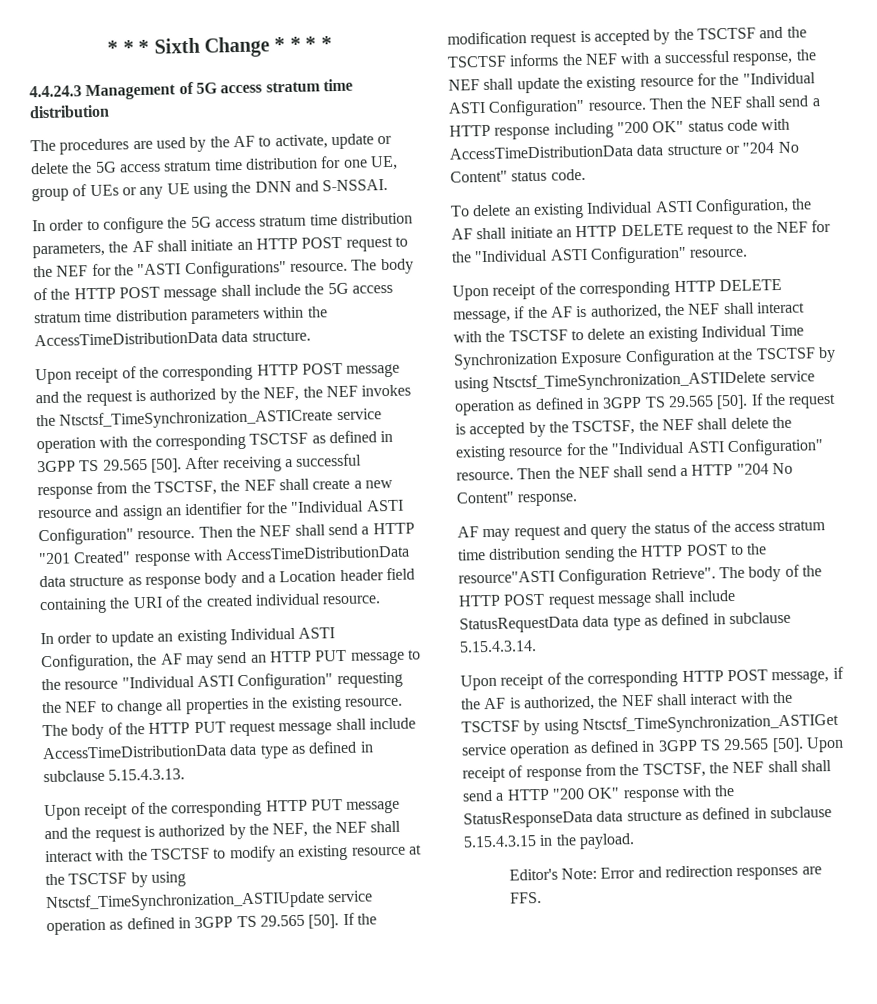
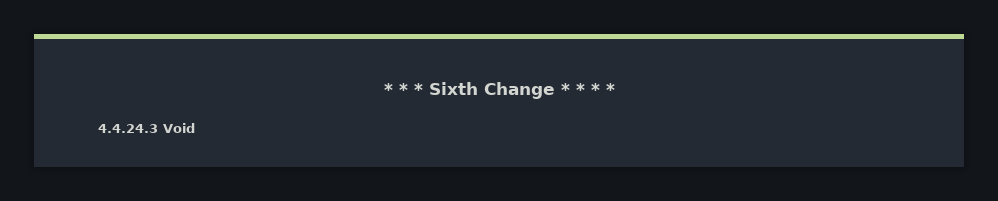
- 4.4.24.3 Management of 5G access stratum time distribution
- The procedures are used by the AF to activate, update or delete the 5G access stratum time distribution for one UE, group of UEs or any UE using the DNN and S-NSSAI.
- In order to configure the 5G access stratum time distribution parameters, the AF shall initiate an HTTP POST request to the NEF for the "ASTI Configurations" resource. The body of the HTTP POST message shall include the 5G access stratum time distribution parameters within the AccessTimeDistributionData data structure.
- Upon receipt of the corresponding HTTP POST message and the request is authorized by the NEF, the NEF invokes the Ntsctsf_TimeSynchronization_ASTICreate service operation with the corresponding TSCTSF as defined in 3GPP TS 29.565 [50]. After receiving a successful response from the TSCTSF, the NEF shall create a new resource and assign an identifier for the "Individual ASTI Configuration" resource. Then the NEF shall send a HTTP "201 Created" response with AccessTimeDistributionData data structure as response body and a Location header field containing the URI of the created individual resource.
- In order to update an existing Individual ASTI Configuration, the AF may send an HTTP PUT message to the resource "Individual ASTI Configuration" requesting the NEF to change all properties in the existing resource. The body of the HTTP PUT request message shall include AccessTimeDistributionData data type as defined in subclause 5.15.4.3.13.
- Upon receipt of the corresponding HTTP PUT message and the request is authorized by the NEF, the NEF shall interact with the TSCTSF to modify an existing resource at the TSCTSF by using Ntsctsf_TimeSynchronization_ASTIUpdate service operation as defined in 3GPP TS 29.565 [50]. If the modification request is accepted by the TSCTSF and the TSCTSF informs the NEF with a successful response, the NEF shall update the existing resource for the "Individual ASTI Configuration" resource. Then the NEF shall send a HTTP response including "200 OK" status code with AccessTimeDistributionData data structure or "204 No Content" status code.
- To delete an existing Individual ASTI Configuration, the AF shall initiate an HTTP DELETE request to the NEF for the "Individual ASTI Configuration" resource.
- Upon receipt of the corresponding HTTP DELETE message, if the AF is authorized, the NEF shall interact with the TSCTSF to delete an existing Individual Time Synchronization Exposure Configuration at the TSCTSF by using Ntsctsf_TimeSynchronization_ASTIDelete service operation as defined in 3GPP TS 29.565 [50]. If the request is accepted by the TSCTSF, the NEF shall delete the existing resource for the "Individual ASTI Configuration" resource. Then the NEF shall send a HTTP "204 No Content" response.
- AF may request and query the status of the access stratum time distribution sending the HTTP POST to the resource"ASTI Configuration Retrieve". The body of the HTTP POST request message shall include StatusRequestData data type as defined in subclause 5.15.4.3.14.
- Upon receipt of the corresponding HTTP POST message, if the AF is authorized, the NEF shall interact with the TSCTSF by using Ntsctsf_TimeSynchronization_ASTIGet service operation as defined in 3GPP TS 29.565 [50]. Upon receipt of response from the TSCTSF, the NEF shall shall send a HTTP "200 OK" response with the StatusResponseData data structure as defined in subclause 5.15.4.3.15 in the payload.
- Editor's Note: Error and redirection responses are FFS.
+ 4.4.24.3 Void

